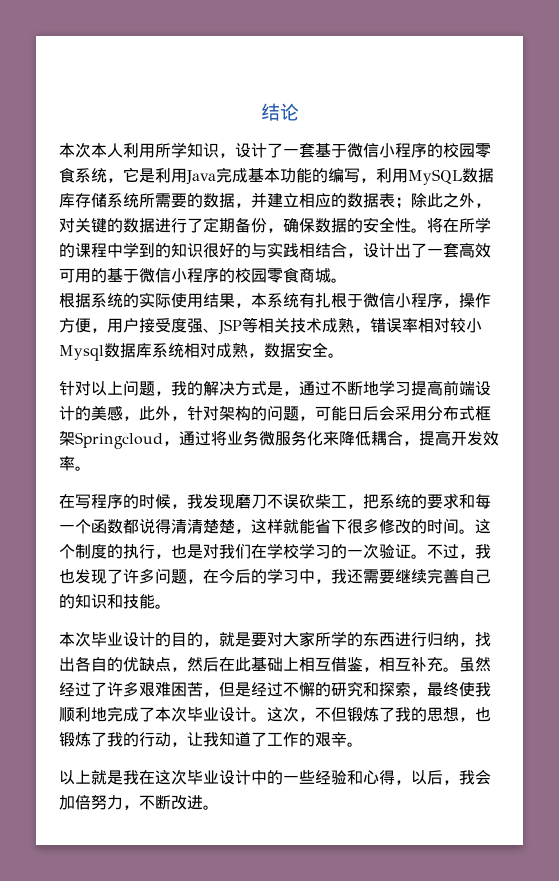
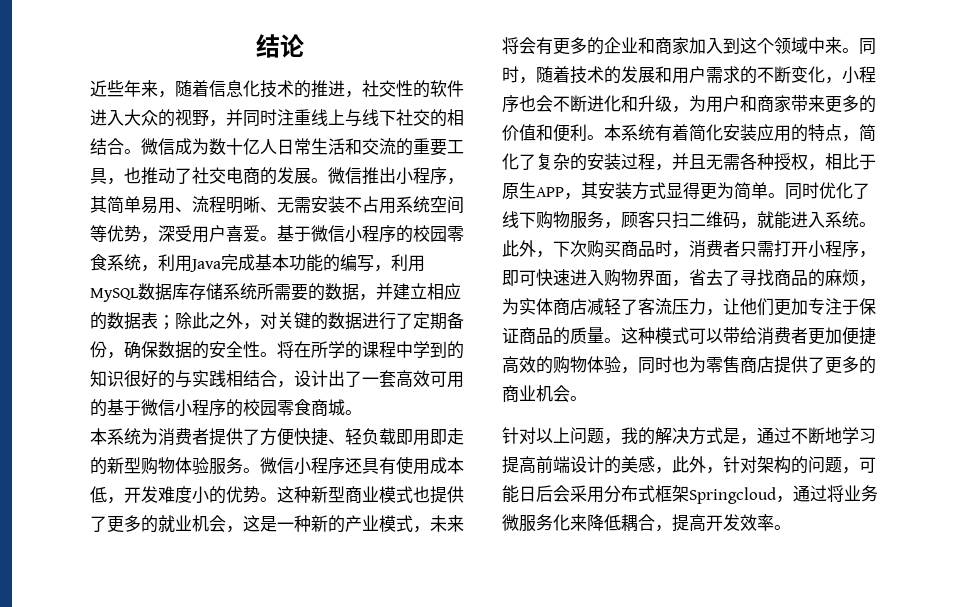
- 本次本人利用所学知识，设计了一套基于微信小程序的校园零食系统，它是利用Java完成基本功能的编写，利用MySQL数据库存储系统所需要的数据，并建立相应的数据表；除此之外，对关键的数据进行了定期备份，确保数据的安全性。
+ 近些年来，随着信息化技术的推进，社交性的软件进入大众的视野，并同时注重线上与线下社交的相结合。微信成为数十亿人日常生活和交流的重要工具，也推动了社交电商的发展。微信推出小程序，其简单易用、流程明晰、无需安装不占用系统空间等优势，深受用户喜爱。基于微信小程序的校园零食系统，利用Java完成基本功能的编写，利用MySQL数据库存储系统所需要的数据，并建立相应的数据表；除此之外，对关键的数据进行了定期备份，确保数据的安全性。
- 根据系统的实际使用结果，本系统有扎根于微信小程序，操作方便，用户接受度强、JSP等相关技术成熟，错误率相对较小Mysql数据库系统相对成熟，数据安全。
+ 本系统为消费者提供了方便快捷、轻负载即用即走的新型购物体验服务。微信小程序还具有使用成本低，开发难度小的优势。这种新型商业模式也提供了更多的就业机会，这是一种新的产业模式，未来将会有更多的企业和商家加入到这个领域中来。同时，随着技术的发展和用户需求的不断变化，小程序也会不断进化和升级，为用户和商家带来更多的价值和便利。本系统有着简化安装应用的特点，简化了复杂的安装过程，并且无需各种授权，相比于原生APP，其安装方式显得更为简单。同时优化了线下购物服务，顾客只扫二维码，就能进入系统。此外，下次购买商品时，消费者只需打开小程序，即可快速进入购物界面，省去了寻找商品的麻烦，为实体商店减轻了客流压力，让他们更加专注于保证商品的质量。这种模式可以带给消费者更加便捷高效的购物体验，同时也为零售商店提供了更多的商业机会。
- 在写程序的时候，我发现磨刀不误砍柴工，把系统的要求和每一个函数都说得清清楚楚，这样就能省下很多修改的时间。这个制度的执行，也是对我们在学校学习的一次验证。不过，我也发现了许多问题，在今后的学习中，我还需要继续完善自己的知识和技能。
- 本次毕业设计的目的，就是要对大家所学的东西进行归纳，找出各自的优缺点，然后在此基础上相互借鉴，相互补充。虽然经过了许多艰难困苦，但是经过不懈的研究和探索，最终使我顺利地完成了本次毕业设计。这次，不但锻炼了我的思想，也锻炼了我的行动，让我知道了工作的艰辛。
- 以上就是我在这次毕业设计中的一些经验和心得，以后，我会加倍努力，不断改进。

